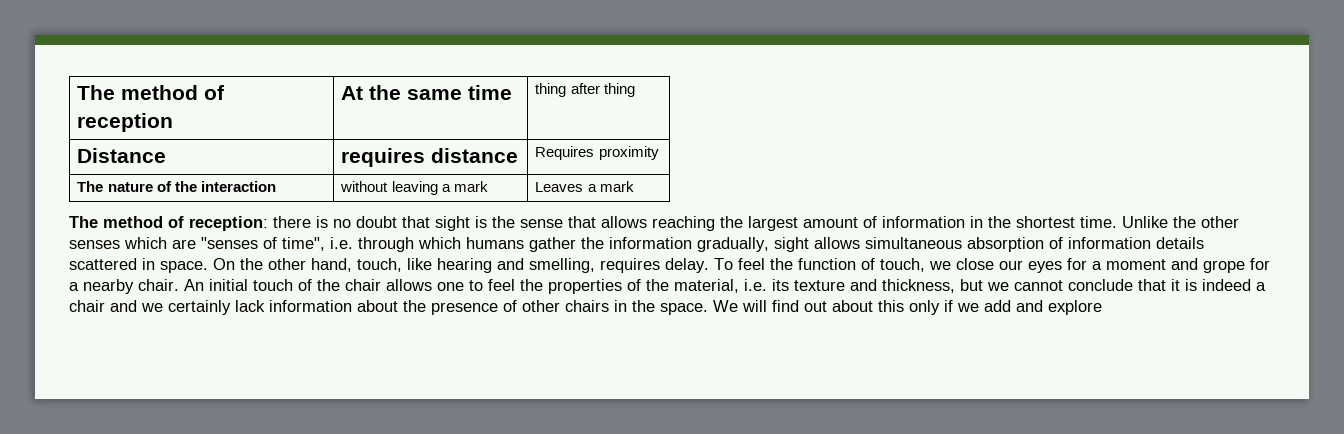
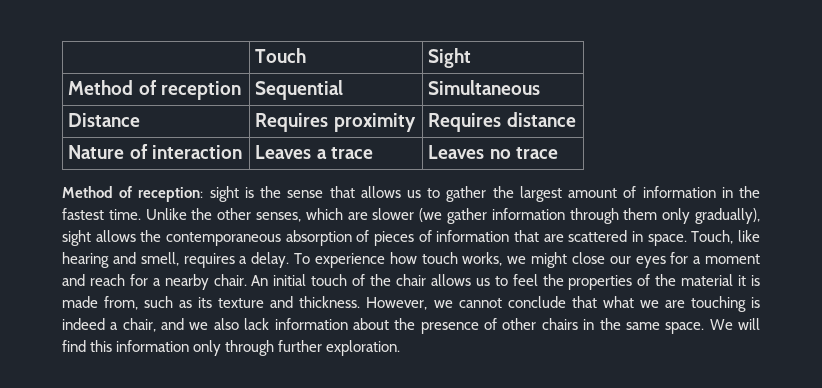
- The method of reception | At the same time | thing after thing
+ | Touch | Sight
+ Method of reception | Sequential | Simultaneous
- Distance | requires distance | Requires proximity
- The nature of the interaction | without leaving a mark | Leaves a mark
- The method of reception: there is no doubt that sight is the sense that allows reaching the largest amount of information in the shortest time.
+ Distance | Requires proximity | Requires distance
+ Nature of interaction | Leaves a trace | Leaves no trace
+ Method of reception: sight is the sense that allows us to gather the largest amount of information in the fastest time.
- Unlike the other senses which are "senses of time", i.e. through which humans gather the information gradually, sight allows simultaneous absorption of information details scattered in space. On the other hand, touch, like hearing and smelling, requires delay. To feel the function of touch, we close our eyes for a moment and grope for a nearby chair.
+ Unlike the other senses, which are slower (we gather information through them only gradually), sight allows the contemporaneous absorption of pieces of information that are scattered in space. Touch, like hearing and smell, requires a delay. To experience how touch works, we might close our eyes for a moment and reach for a nearby chair.
- An initial touch of the chair allows one to feel the properties of the material, i.e. its texture and thickness, but we cannot conclude that it is indeed a chair and we certainly lack information about the presence of other chairs in the space.
+ An initial touch of the chair allows us to feel the properties of the material it is made from, such as its texture and thickness. However, we cannot conclude that what we are touching is indeed a chair, and we also lack information about the presence of other chairs in the same space.
- We will find out about this only if we add and explore
+ We will find this information only through further exploration.

